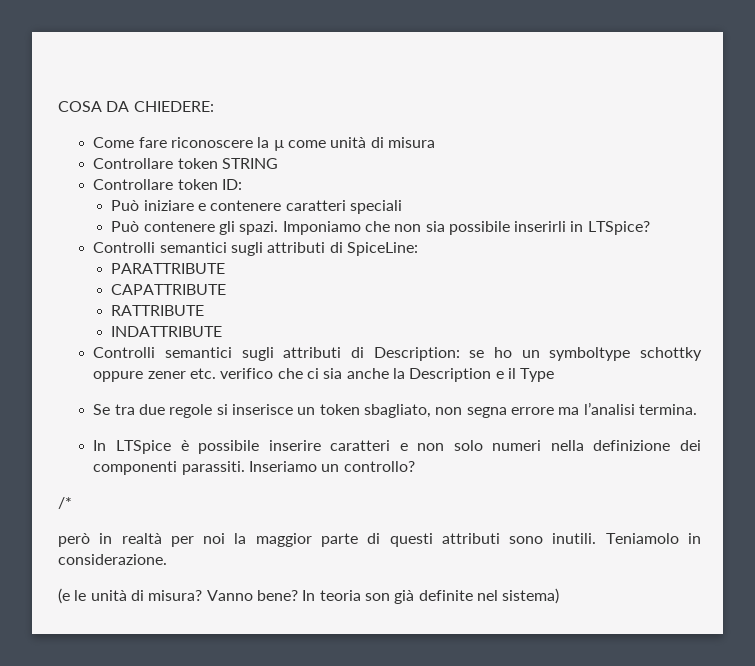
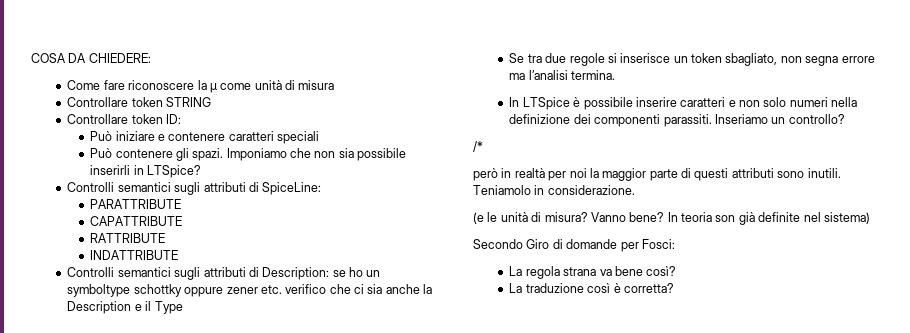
+ Secondo Giro di domande per Fosci:
+ La regola strana va bene così?
+ La traduzione così è corretta?

